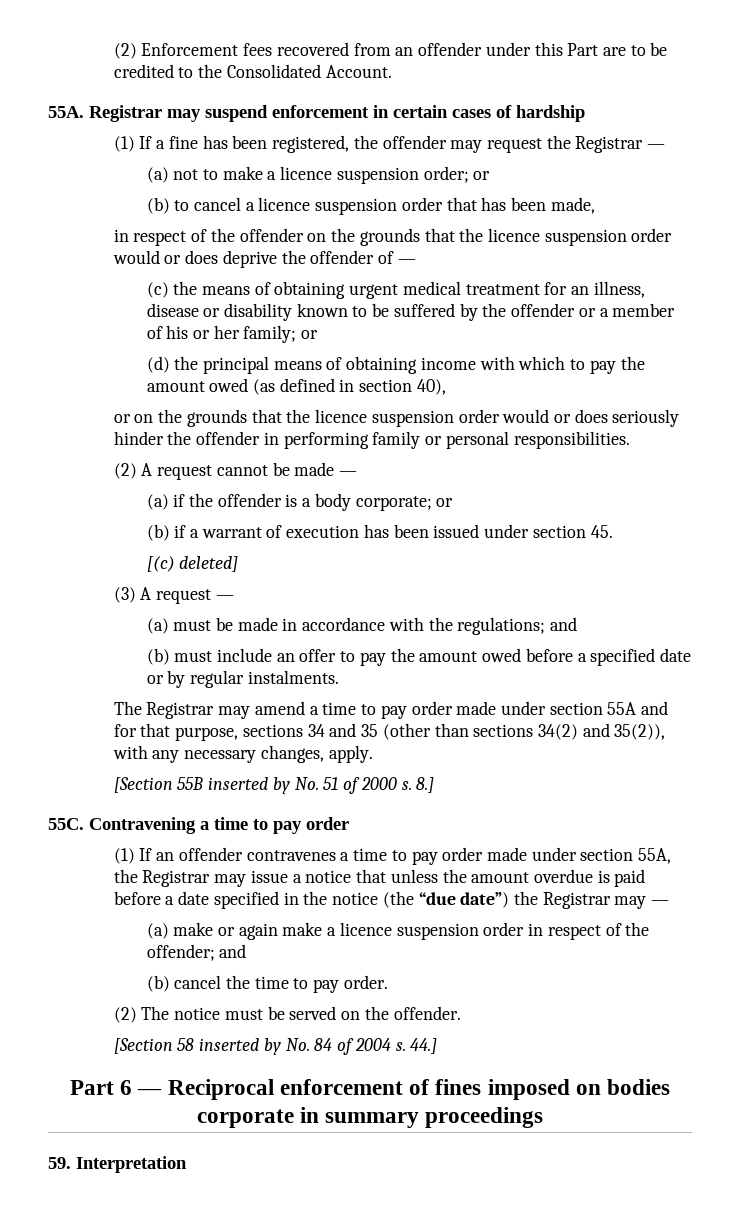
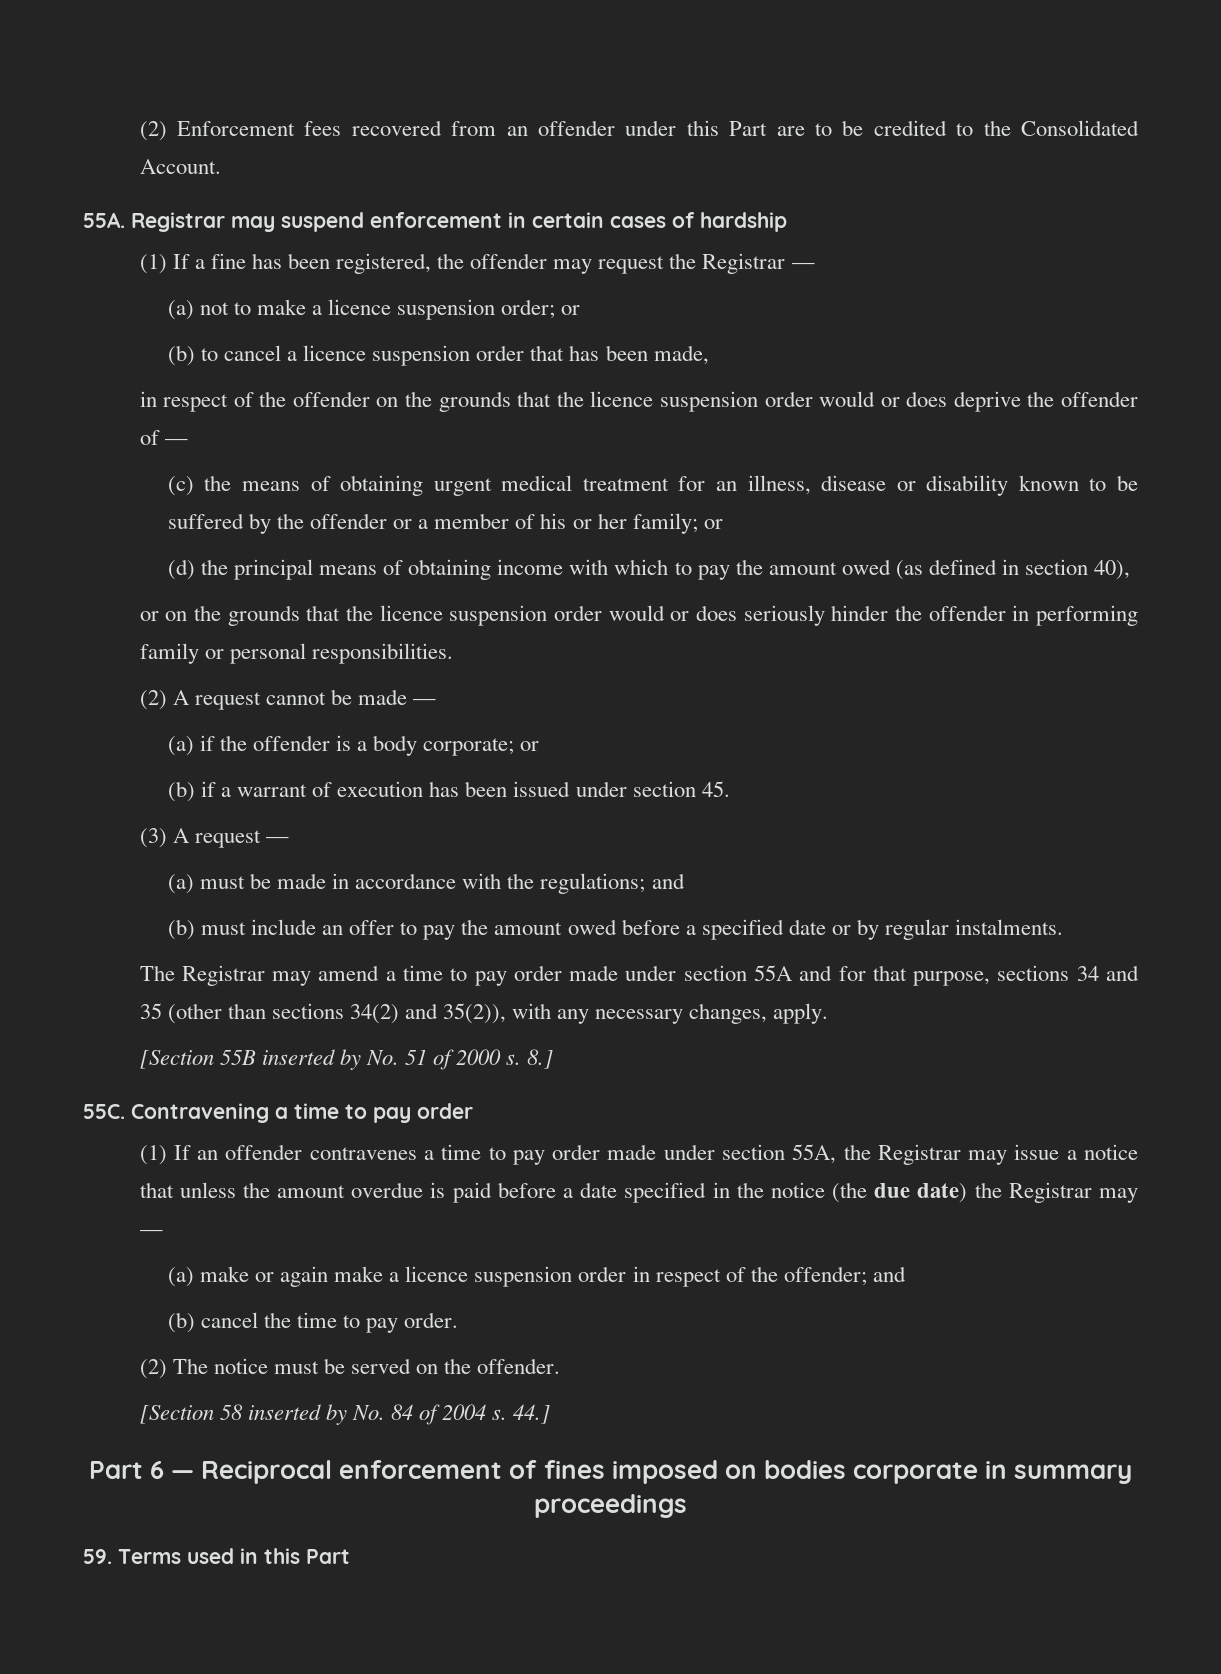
- [(c) deleted]
- (1) If an offender contravenes a time to pay order made under section 55A, the Registrar may issue a notice that unless the amount overdue is paid before a date specified in the notice (the “due date”) the Registrar may —
+ (1) If an offender contravenes a time to pay order made under section 55A, the Registrar may issue a notice that unless the amount overdue is paid before a date specified in the notice (the due date) the Registrar may —
- 59. Interpretation
+ 59. Terms used in this Part

